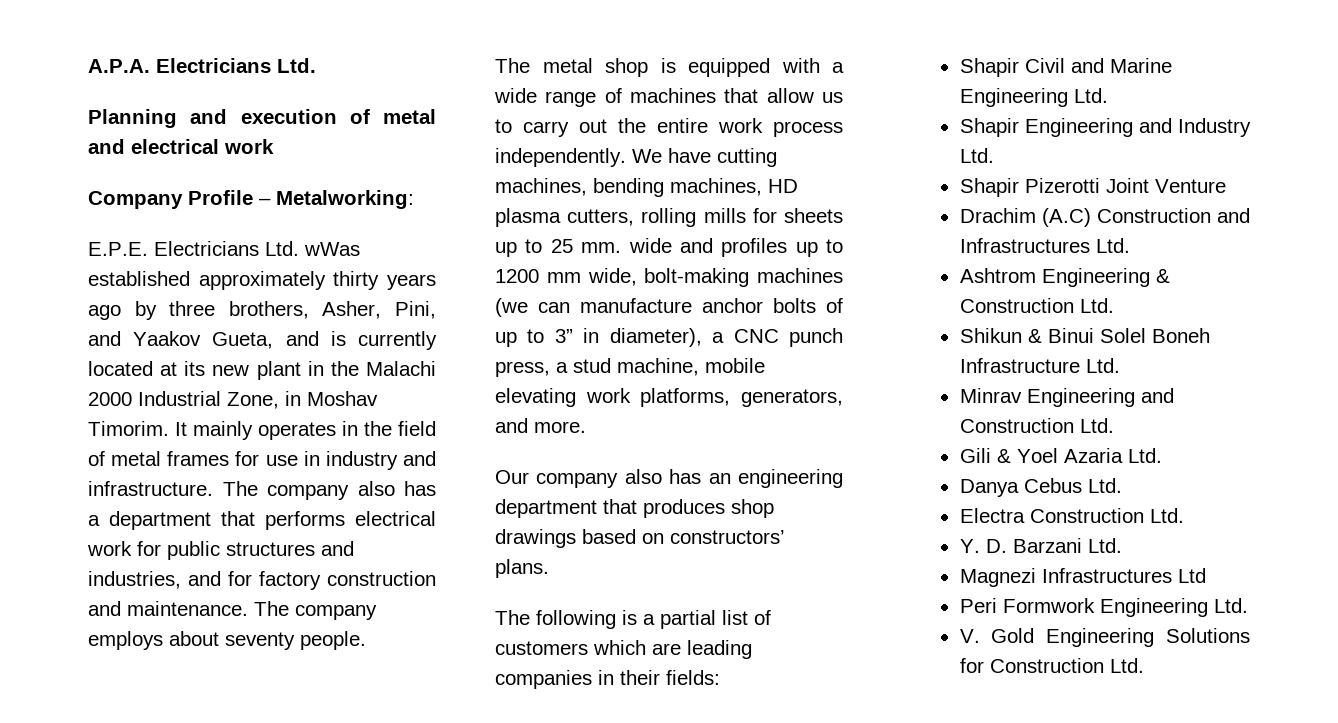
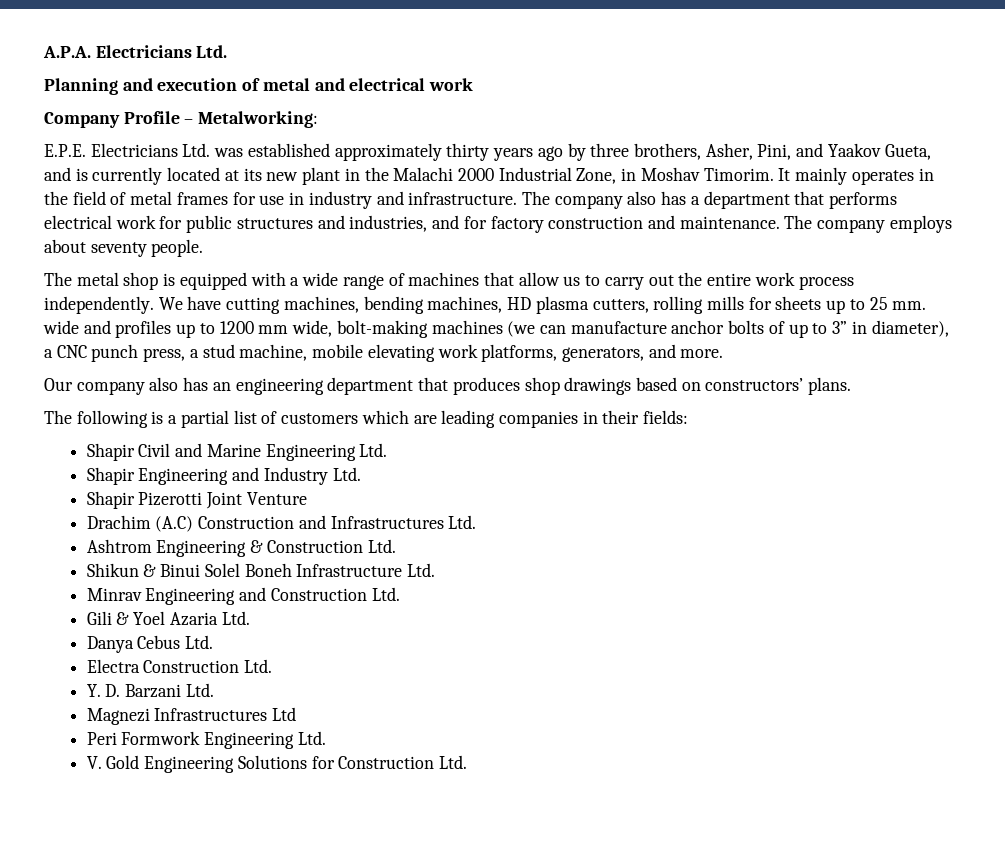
- E.P.E. Electricians Ltd. wWas established approximately thirty years ago by three brothers, Asher, Pini, and Yaakov Gueta, and is currently located at its new plant in the Malachi 2000 Industrial Zone, in Moshav Timorim.
+ E.P.E. Electricians Ltd. was established approximately thirty years ago by three brothers, Asher, Pini, and Yaakov Gueta, and is currently located at its new plant in the Malachi 2000 Industrial Zone, in Moshav Timorim.

